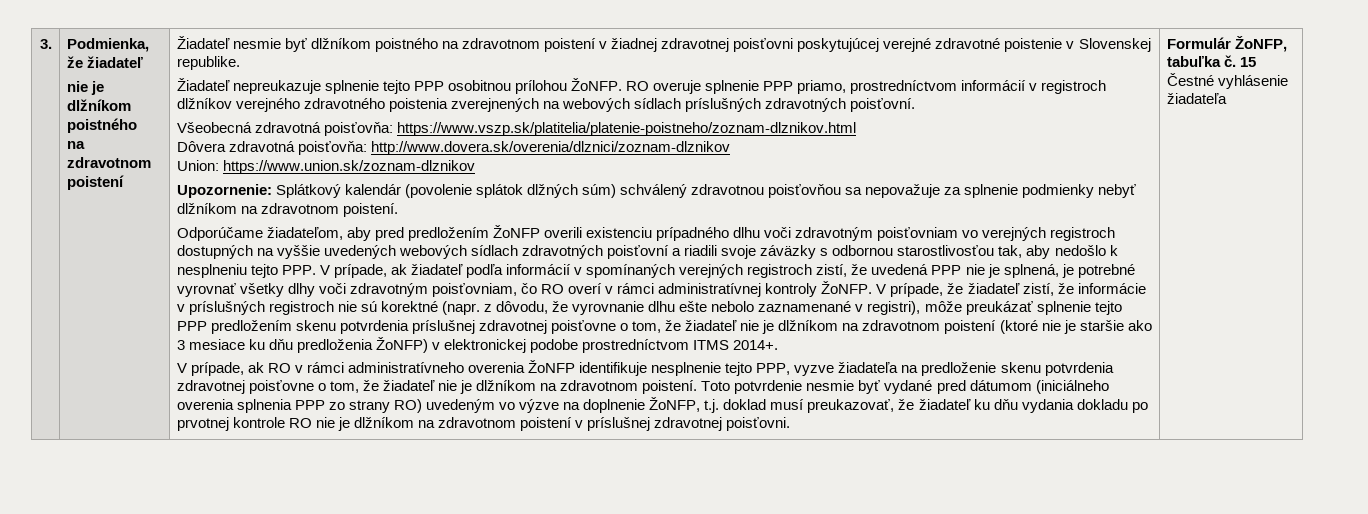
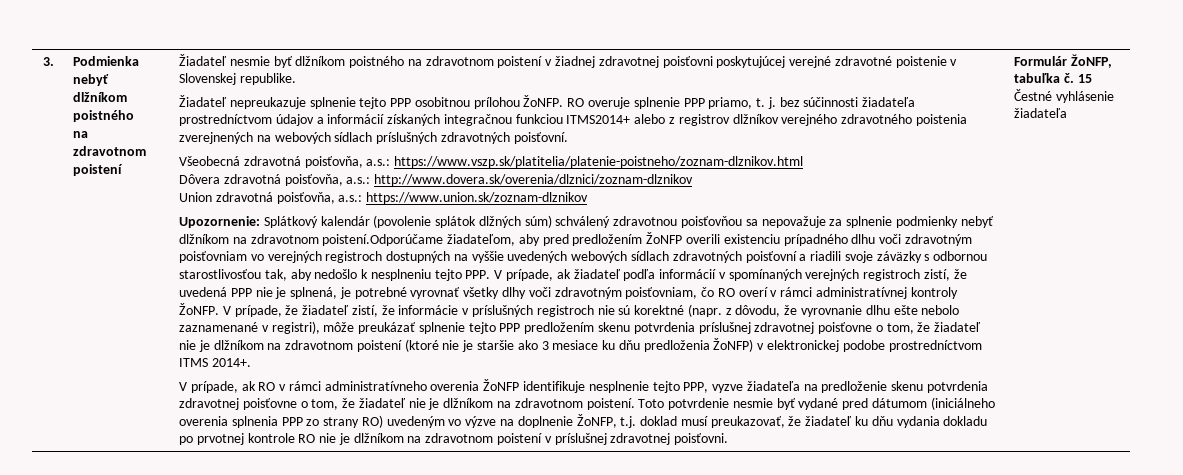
- Podmienka, že žiadateľ
- nie je dlžníkom poistného
+ Podmienka nebyť dlžníkom poistného
- RO overuje splnenie PPP priamo, prostredníctvom informácií v registroch dlžníkov verejného zdravotného poistenia zverejnených na webových sídlach príslušných zdravotných poisťovní.
+ RO overuje splnenie PPP priamo, t. j. bez súčinnosti žiadateľa prostredníctvom údajov a informácií získaných integračnou funkciou ITMS2014+ alebo z registrov dlžníkov verejného zdravotného poistenia zverejnených na webových sídlach príslušných zdravotných poisťovní.
- Všeobecná zdravotná poisťovňa: https://www.vszp.sk/platitelia/platenie-poistneho/zoznam-dlznikov.html
+ Všeobecná zdravotná poisťovňa, a.s.: https://www.vszp.sk/platitelia/platenie-poistneho/zoznam-dlznikov.html
- Dôvera zdravotná poisťovňa: http://www.dovera.sk/overenia/dlznici/zoznam-dlznikov
+ Dôvera zdravotná poisťovňa, a.s.: http://www.dovera.sk/overenia/dlznici/zoznam-dlznikov
- Union: https://www.union.sk/zoznam-dlznikov
+ Union zdravotná poisťovňa, a.s.: https://www.union.sk/zoznam-dlznikov
- Splátkový kalendár (povolenie splátok dlžných súm) schválený zdravotnou poisťovňou sa nepovažuje za splnenie podmienky nebyť dlžníkom na zdravotnom poistení.
- Odporúčame žiadateľom, aby pred predložením ŽoNFP overili existenciu prípadného dlhu voči zdravotným poisťovniam vo verejných registroch dostupných na vyššie uvedených webových sídlach zdravotných poisťovní a riadili svoje záväzky s odbornou starostlivosťou tak, aby nedošlo k nesplneniu tejto PPP. V prípade, ak žiadateľ podľa informácií v spomínaných verejných registroch zistí, že uvedená PPP nie je splnená, je potrebné vyrovnať všetky dlhy voči zdravotným poisťovniam, čo RO overí v rámci administratívnej kontroly ŽoNFP.
+ Splátkový kalendár (povolenie splátok dlžných súm) schválený zdravotnou poisťovňou sa nepovažuje za splnenie podmienky nebyť dlžníkom na zdravotnom poistení.Odporúčame žiadateľom, aby pred predložením ŽoNFP overili existenciu prípadného dlhu voči zdravotným poisťovniam vo verejných registroch dostupných na vyššie uvedených webových sídlach zdravotných poisťovní a riadili svoje záväzky s odbornou starostlivosťou tak, aby nedošlo k nesplneniu tejto PPP. V prípade, ak žiadateľ podľa informácií v spomínaných verejných registroch zistí, že uvedená PPP nie je splnená, je potrebné vyrovnať všetky dlhy voči zdravotným poisťovniam, čo RO overí v rámci administratívnej kontroly ŽoNFP.

